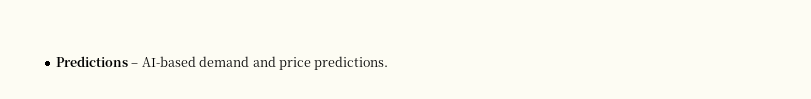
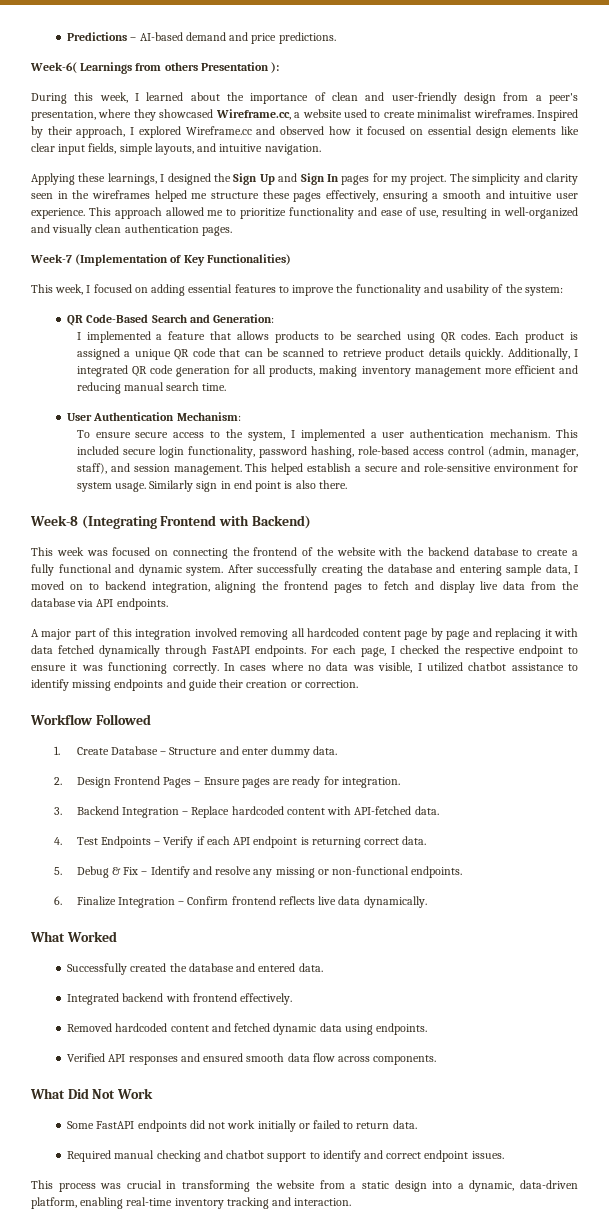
+ Week-6( Learnings from others Presentation ):
+ During this week, I learned about the importance of clean and user-friendly design from a peer's presentation, where they showcased Wireframe.cc, a website used to create minimalist wireframes. Inspired by their approach, I explored Wireframe.cc and observed how it focused on essential design elements like clear input fields, simple layouts, and intuitive navigation.
+ Applying these learnings, I designed the Sign Up and Sign In pages for my project. The simplicity and clarity seen in the wireframes helped me structure these pages effectively, ensuring a smooth and intuitive user experience. This approach allowed me to prioritize functionality and ease of use, resulting in well-organized and visually clean authentication pages.
+ Week-7 (Implementation of Key Functionalities)
+ This week, I focused on adding essential features to improve the functionality and usability of the system:
+ QR Code-Based Search and Generation:
+ I implemented a feature that allows products to be searched using QR codes. Each product is assigned a unique QR code that can be scanned to retrieve product details quickly. Additionally, I integrated QR code generation for all products, making inventory management more efficient and reducing manual search time.
+ User Authentication Mechanism:
+ To ensure secure access to the system, I implemented a user authentication mechanism. This included secure login functionality, password hashing, role-based access control (admin, manager, staff), and session management. This helped establish a secure and role-sensitive environment for system usage. Similarly sign in end point is also there.
+ Week-8 (Integrating Frontend with Backend)
+ This week was focused on connecting the frontend of the website with the backend database to create a fully functional and dynamic system. After successfully creating the database and entering sample data, I moved on to backend integration, aligning the frontend pages to fetch and display live data from the database via API endpoints.
+ A major part of this integration involved removing all hardcoded content page by page and replacing it with data fetched dynamically through FastAPI endpoints. For each page, I checked the respective endpoint to ensure it was functioning correctly. In cases where no data was visible, I utilized chatbot assistance to identify missing endpoints and guide their creation or correction.
+ Workflow Followed
+ 1. Create Database – Structure and enter dummy data.
+ 2. Design Frontend Pages – Ensure pages are ready for integration.
+ 3. Backend Integration – Replace hardcoded content with API-fetched data.
+ 4. Test Endpoints – Verify if each API endpoint is returning correct data.
+ 5. Debug & Fix – Identify and resolve any missing or non-functional endpoints.
+ 6. Finalize Integration – Confirm frontend reflects live data dynamically.
+ What Worked
+ Successfully created the database and entered data.
+ Integrated backend with frontend effectively.
+ Removed hardcoded content and fetched dynamic data using endpoints.
+ Verified API responses and ensured smooth data flow across components.
+ What Did Not Work
+ Some FastAPI endpoints did not work initially or failed to return data.
+ Required manual checking and chatbot support to identify and correct endpoint issues.
+ This process was crucial in transforming the website from a static design into a dynamic, data-driven platform, enabling real-time inventory tracking and interaction.

